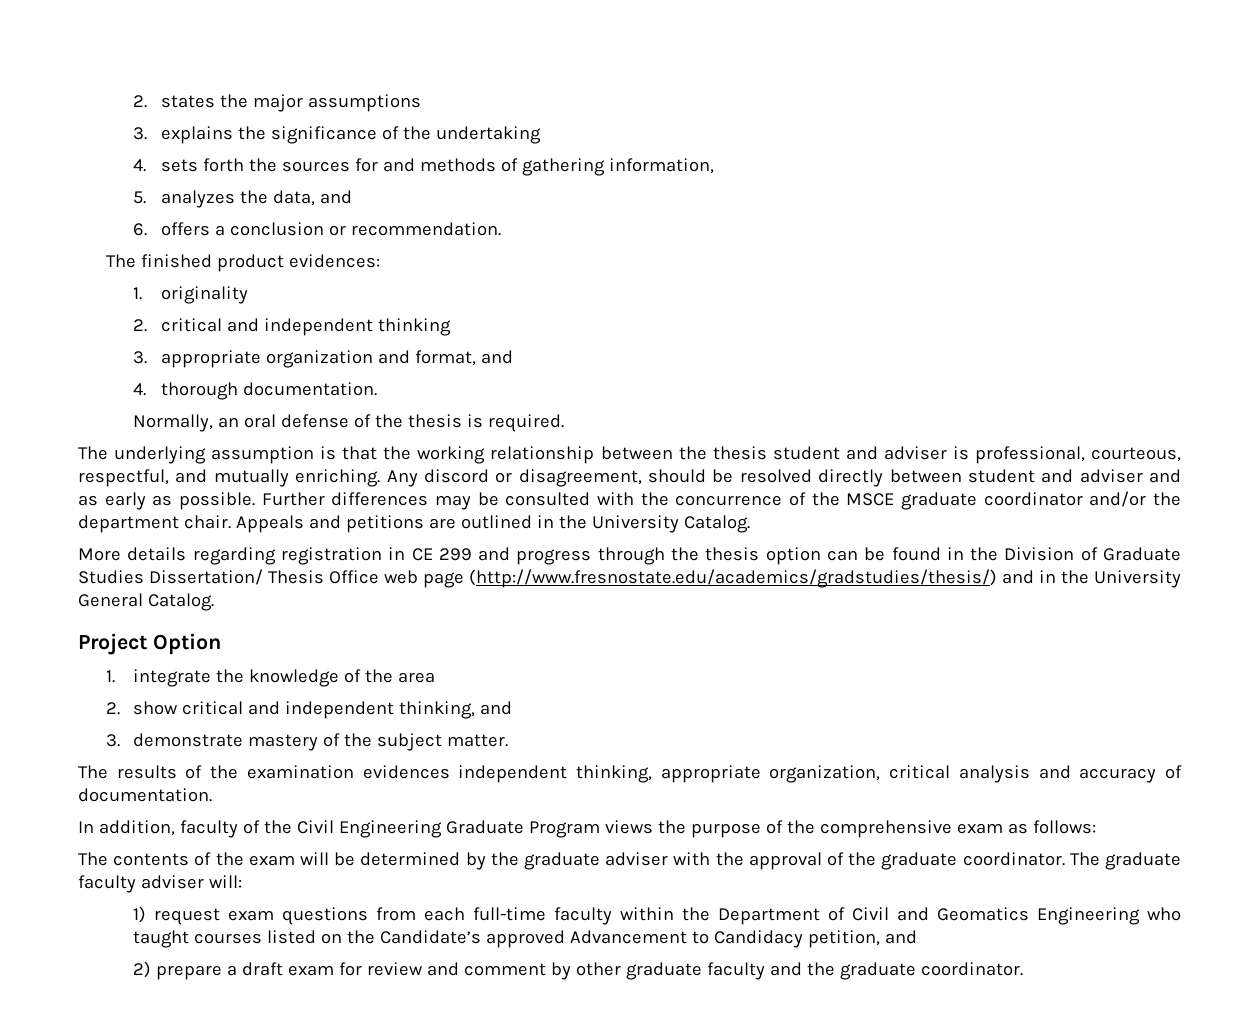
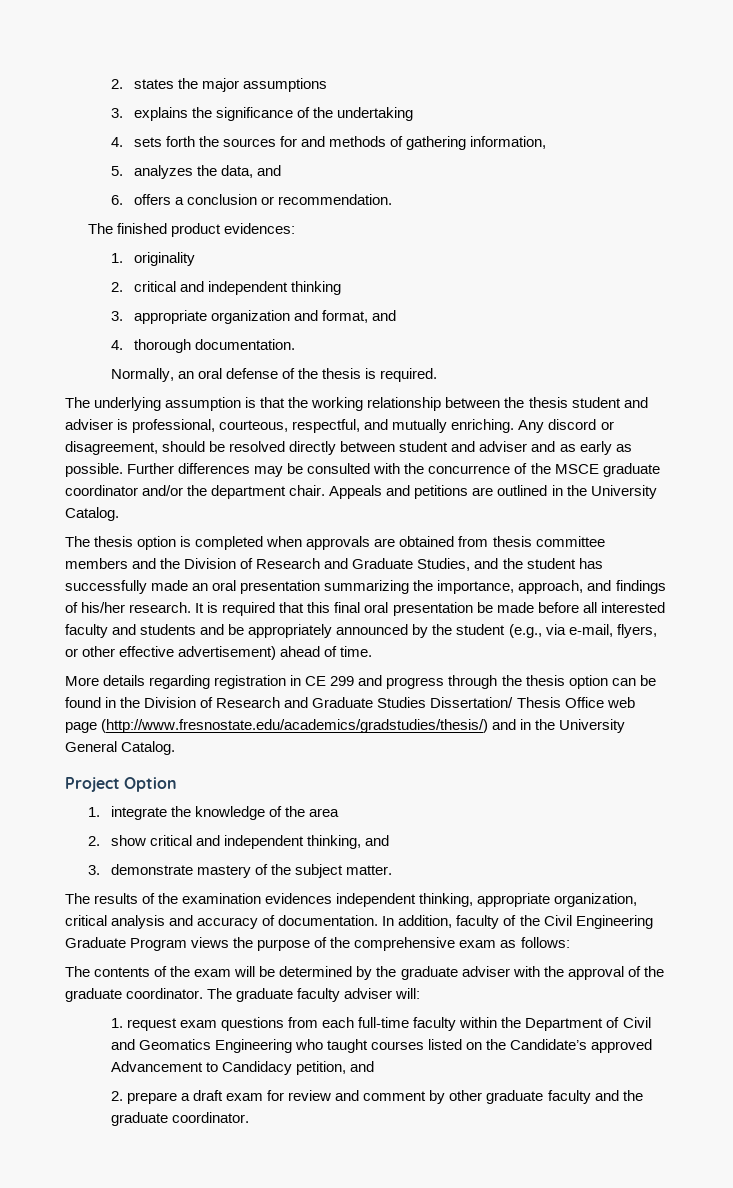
+ The thesis option is completed when approvals are obtained from thesis committee members and the Division of Research and Graduate Studies, and the student has successfully made an oral presentation summarizing the importance, approach, and findings of his/her research. It is required that this final oral presentation be made before all interested faculty and students and be appropriately announced by the student (e.g., via e-mail, flyers, or other effective advertisement) ahead of time.
- More details regarding registration in CE 299 and progress through the thesis option can be found in the Division of Graduate Studies Dissertation/ Thesis Office web page (http://www.fresnostate.edu/academics/gradstudies/thesis/) and in the University General Catalog.
+ More details regarding registration in CE 299 and progress through the thesis option can be found in the Division of Research and Graduate Studies Dissertation/ Thesis Office web page (http://www.fresnostate.edu/academics/gradstudies/thesis/) and in the University General Catalog.
- The results of the examination evidences independent thinking, appropriate organization, critical analysis and accuracy of documentation.
- In addition, faculty of the Civil Engineering Graduate Program views the purpose of the comprehensive exam as follows:
+ The results of the examination evidences independent thinking, appropriate organization, critical analysis and accuracy of documentation. In addition, faculty of the Civil Engineering Graduate Program views the purpose of the comprehensive exam as follows:
- 1) request exam questions from each full-time faculty within the Department of Civil and Geomatics Engineering who taught courses listed on the Candidate’s approved Advancement to Candidacy petition, and
+ 1. request exam questions from each full-time faculty within the Department of Civil and Geomatics Engineering who taught courses listed on the Candidate’s approved Advancement to Candidacy petition, and
- 2) prepare a draft exam for review and comment by other graduate faculty and the graduate coordinator.
+ 2. prepare a draft exam for review and comment by other graduate faculty and the graduate coordinator.

